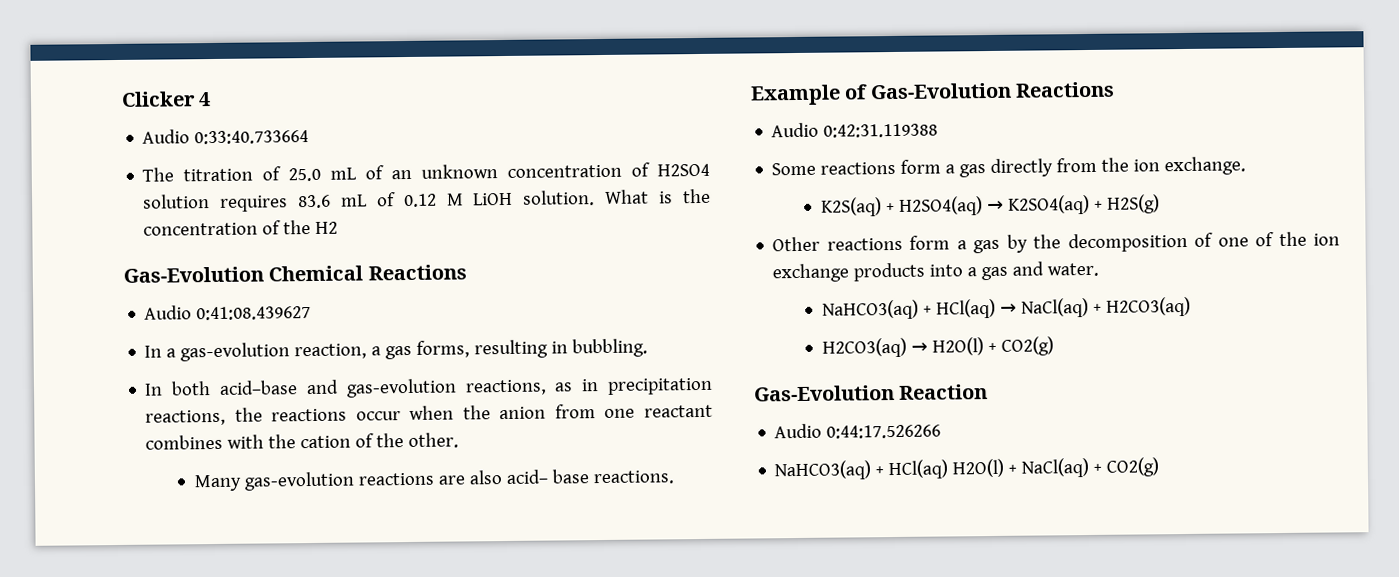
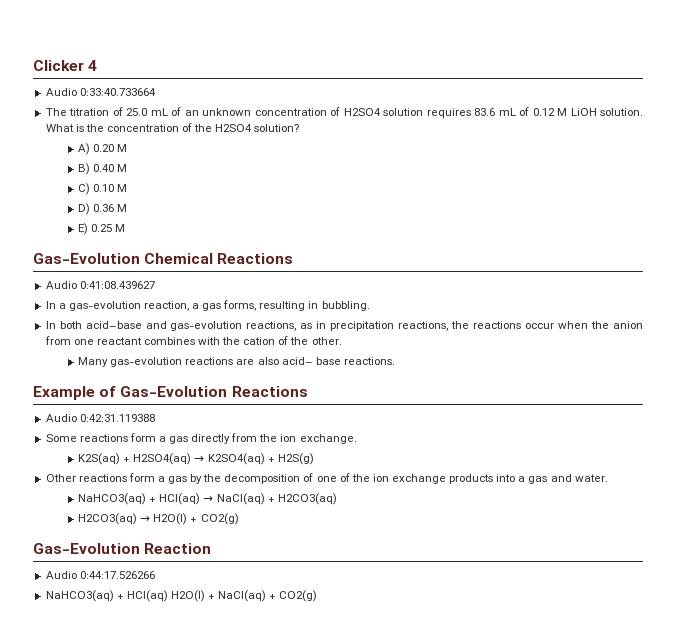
- What is the concentration of the H2
+ What is the concentration of the H2SO4 solution?
+ A) 0.20 M
+ B) 0.40 M
+ C) 0.10 M
+ D) 0.36 M
+ E) 0.25 M

